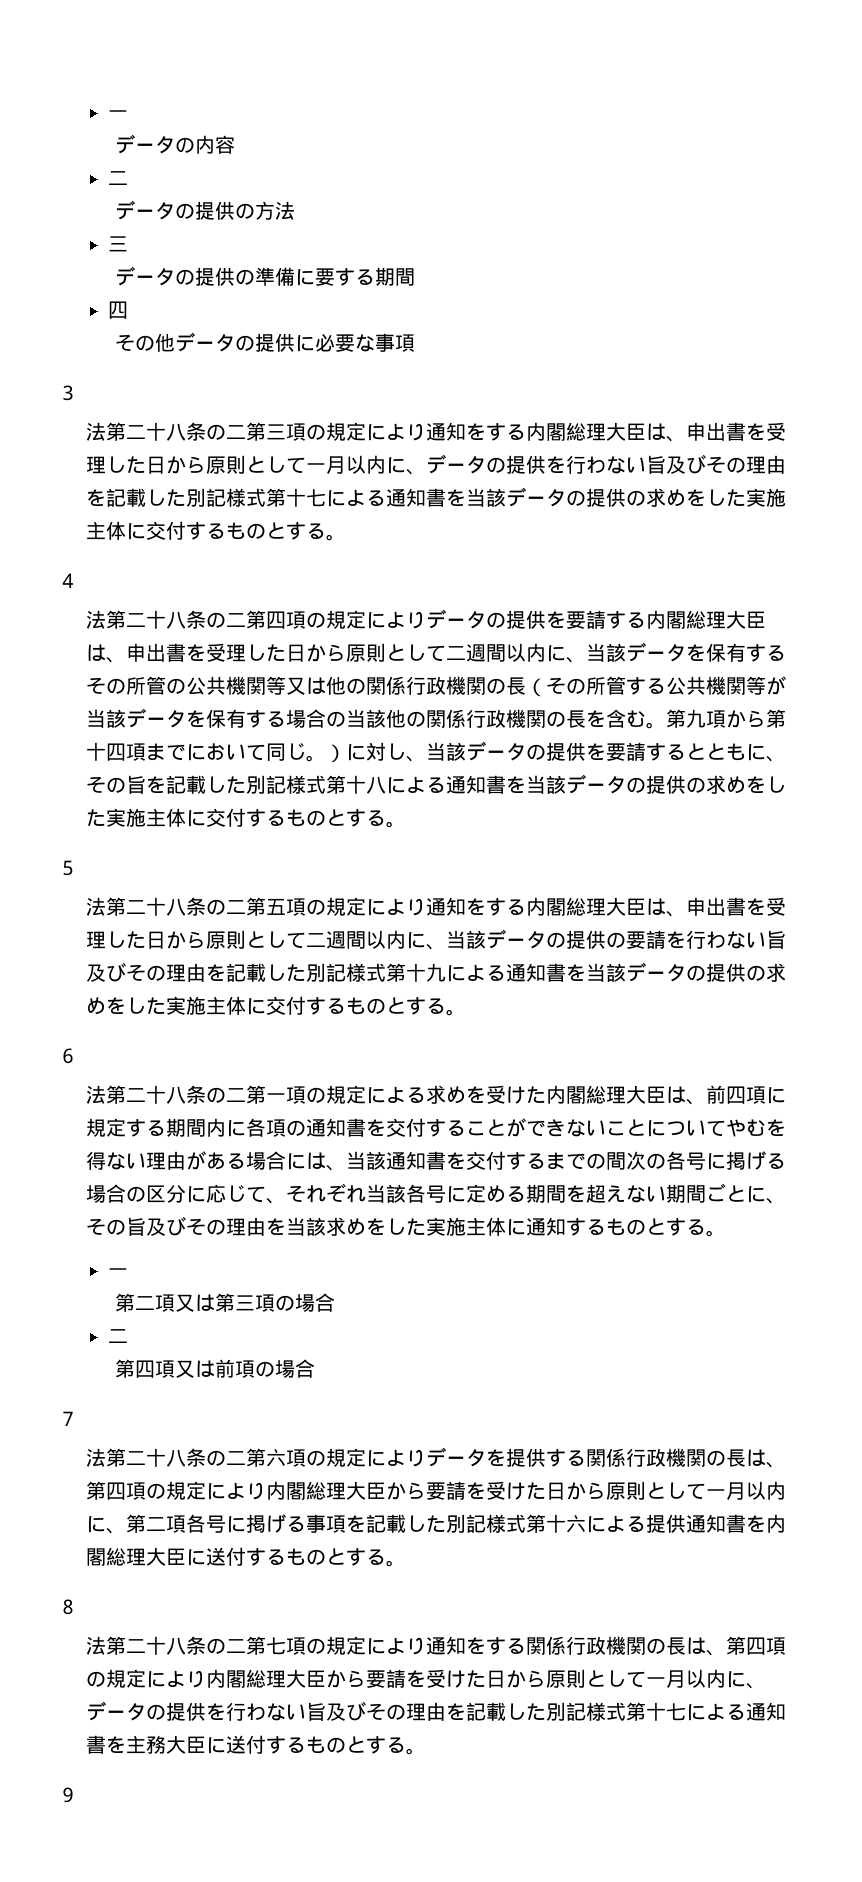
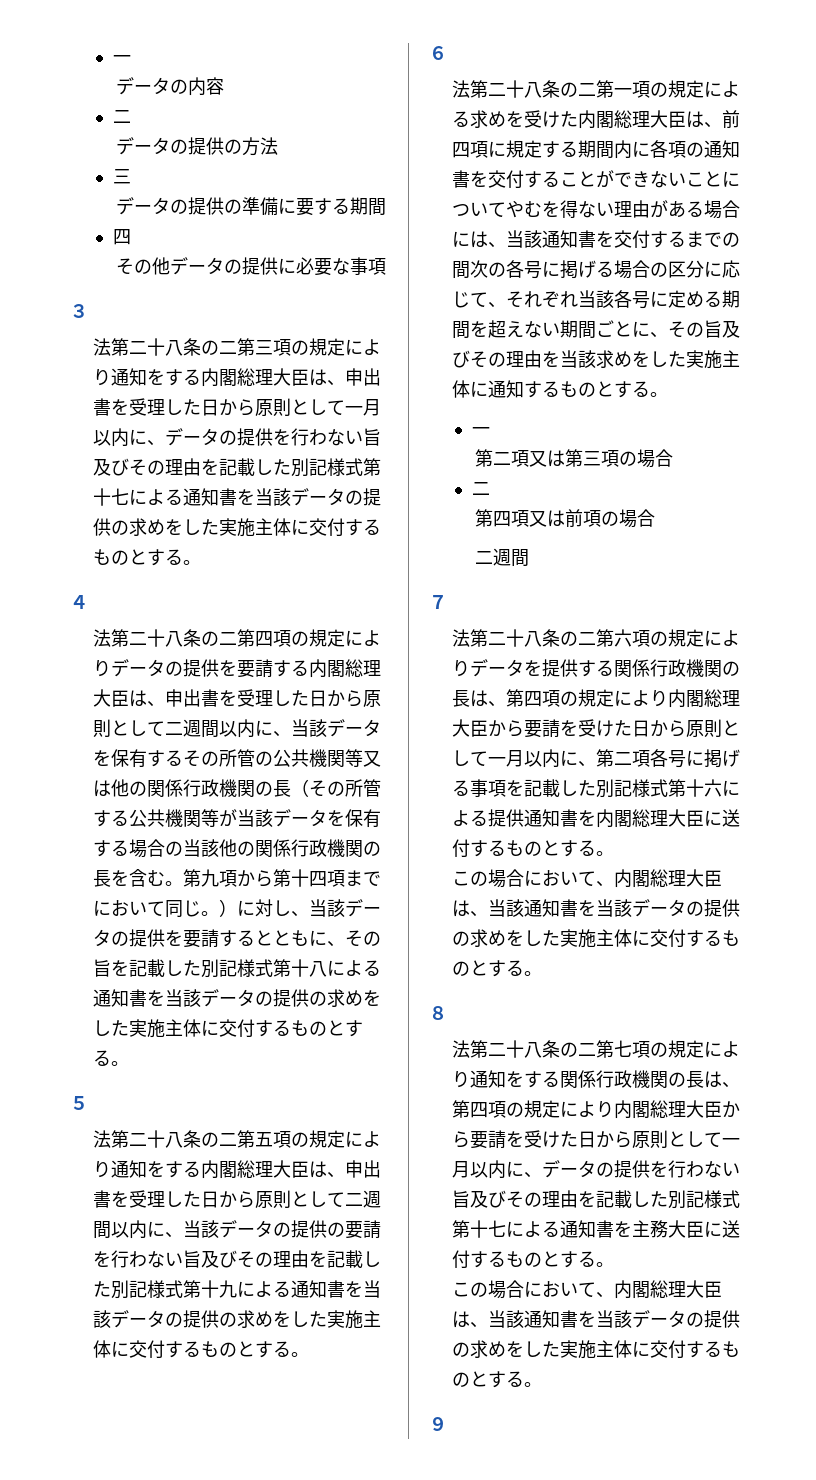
  第四項又は前項の場合
+ 二週間
  法第二十八条の二第六項の規定によりデータを提供する関係行政機関の長は、第四項の規定により内閣総理大臣から要請を受けた日から原則として一月以内に、第二項各号に掲げる事項を記載した別記様式第十六による提供通知書を内閣総理大臣に送付するものとする。
+ この場合において、内閣総理大臣は、当該通知書を当該データの提供の求めをした実施主体に交付するものとする。
  法第二十八条の二第七項の規定により通知をする関係行政機関の長は、第四項の規定により内閣総理大臣から要請を受けた日から原則として一月以内に、データの提供を行わない旨及びその理由を記載した別記様式第十七による通知書を主務大臣に送付するものとする。
+ この場合において、内閣総理大臣は、当該通知書を当該データの提供の求めをした実施主体に交付するものとする。

